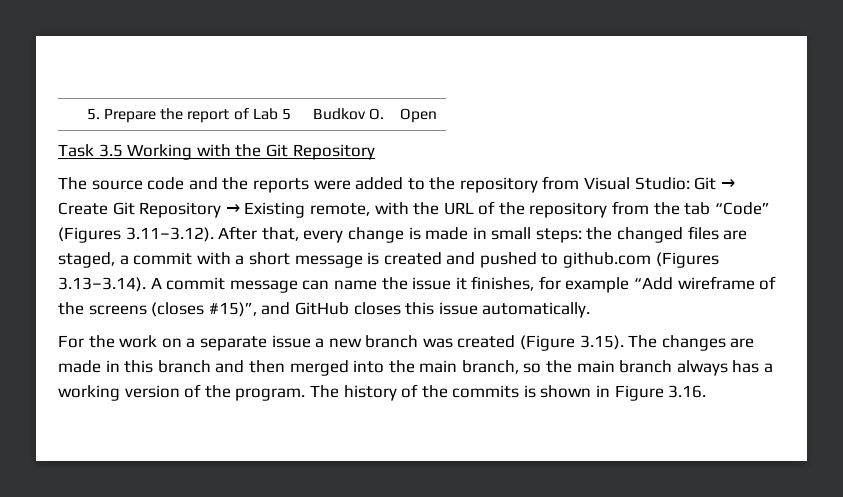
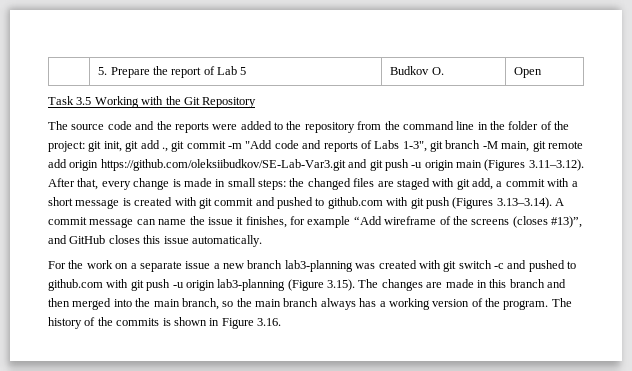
- The source code and the reports were added to the repository from Visual Studio: Git → Create Git Repository → Existing remote, with the URL of the repository from the tab “Code” (Figures 3.11–3.12). After that, every change is made in small steps: the changed files are staged, a commit with a short message is created and pushed to github.com (Figures 3.13–3.14). A commit message can name the issue it finishes, for example “Add wireframe of the screens (closes #15)”, and GitHub closes this issue automatically.
+ The source code and the reports were added to the repository from the command line in the folder of the project: git init, git add ., git commit -m "Add code and reports of Labs 1-3", git branch -M main, git remote add origin https://github.com/oleksiibudkov/SE-Lab-Var3.git and git push -u origin main (Figures 3.11–3.12). After that, every change is made in small steps: the changed files are staged with git add, a commit with a short message is created with git commit and pushed to github.com with git push (Figures 3.13–3.14). A commit message can name the issue it finishes, for example “Add wireframe of the screens (closes #13)”, and GitHub closes this issue automatically.
- For the work on a separate issue a new branch was created (Figure 3.15). The changes are made in this branch and then merged into the main branch, so the main branch always has a working version of the program.
+ For the work on a separate issue a new branch lab3-planning was created with git switch -c and pushed to github.com with git push -u origin lab3-planning (Figure 3.15). The changes are made in this branch and then merged into the main branch, so the main branch always has a working version of the program.

